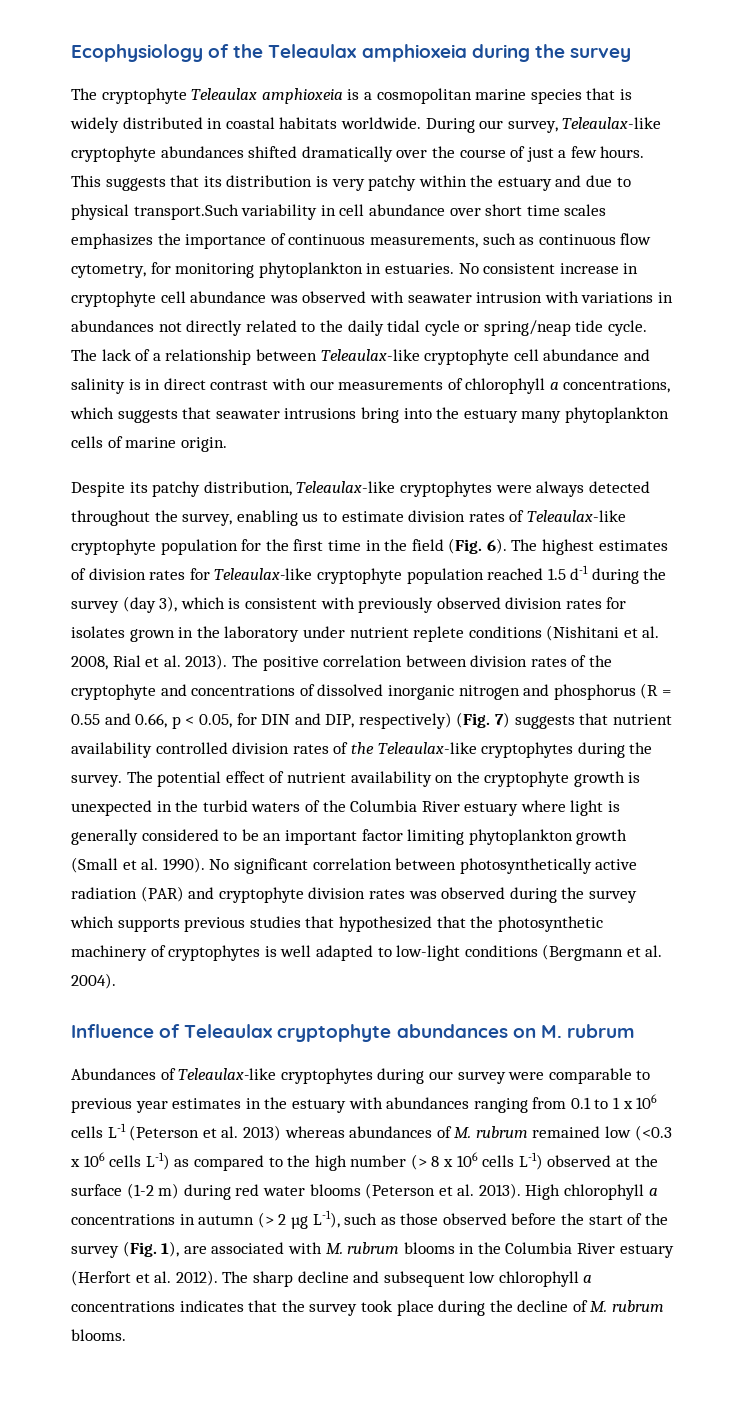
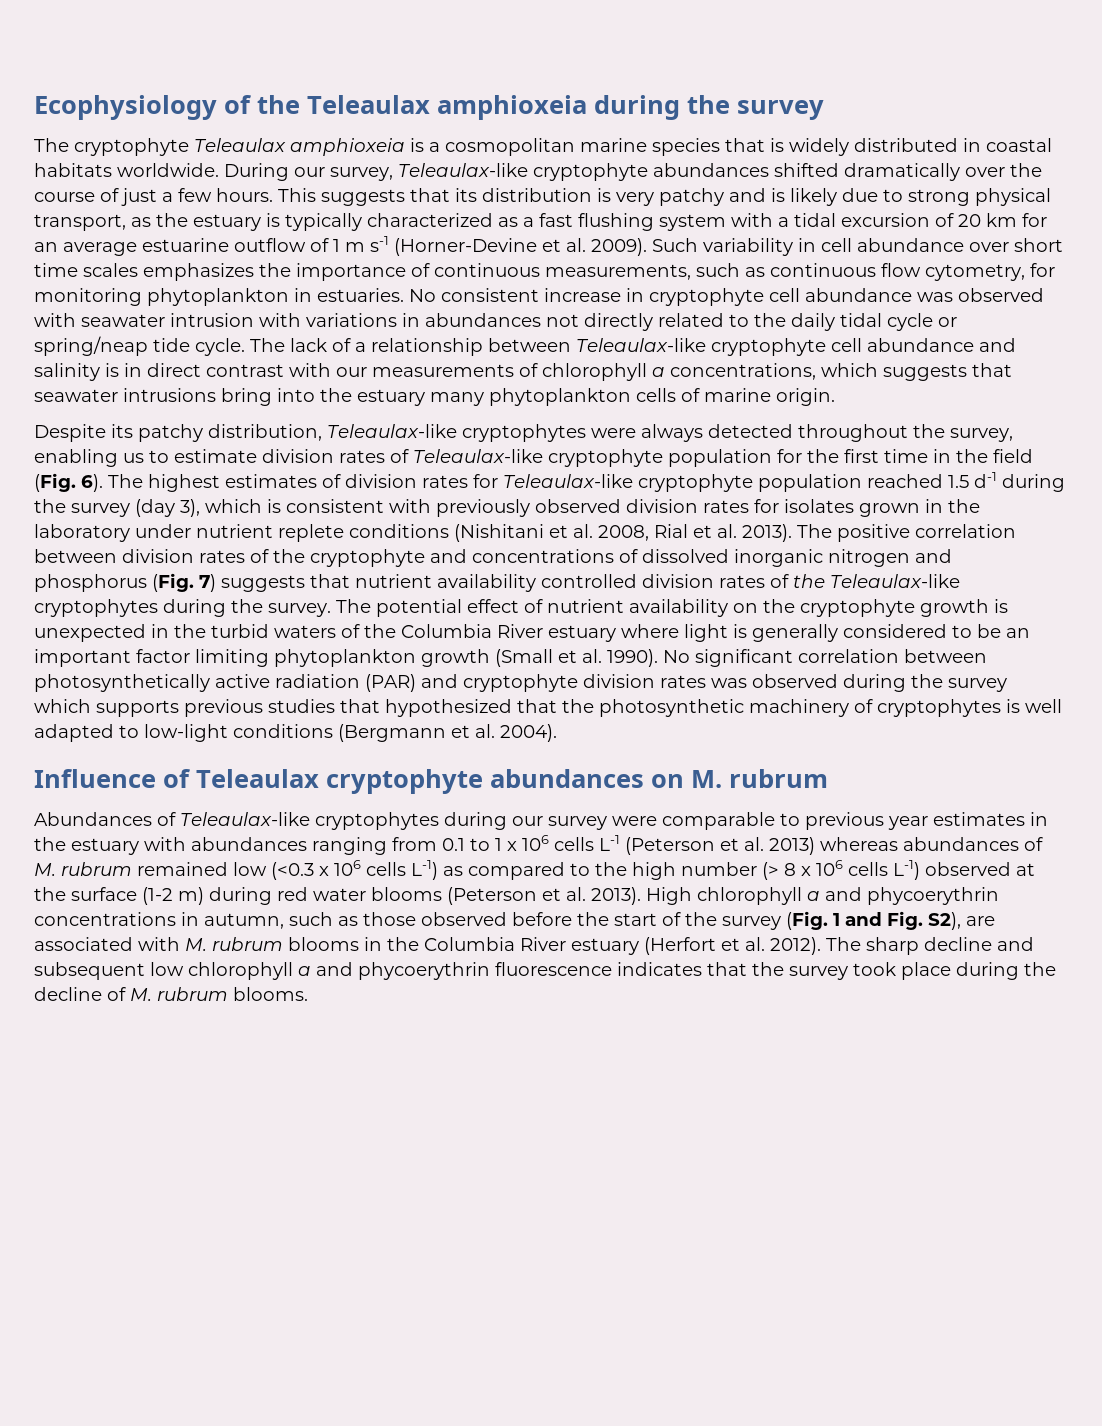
- This suggests that its distribution is very patchy within the estuary and due to physical transport.Such variability in cell abundance over short time scales emphasizes the importance of continuous measurements, such as continuous flow cytometry, for monitoring phytoplankton in estuaries.
+ This suggests that its distribution is very patchy and is likely due to strong physical transport, as the estuary is typically characterized as a fast flushing system with a tidal excursion of 20 km for an average estuarine outflow of 1 m s-1 (Horner-Devine et al. 2009). Such variability in cell abundance over short time scales emphasizes the importance of continuous measurements, such as continuous flow cytometry, for monitoring phytoplankton in estuaries.
- The positive correlation between division rates of the cryptophyte and concentrations of dissolved inorganic nitrogen and phosphorus (R = 0.55 and 0.66, p < 0.05, for DIN and DIP, respectively) (Fig. 7) suggests that nutrient availability controlled division rates of the Teleaulax-like cryptophytes during the survey.
+ The positive correlation between division rates of the cryptophyte and concentrations of dissolved inorganic nitrogen and phosphorus (Fig. 7) suggests that nutrient availability controlled division rates of the Teleaulax-like cryptophytes during the survey.
- High chlorophyll a concentrations in autumn (> 2 µg L-1), such as those observed before the start of the survey (Fig. 1), are associated with M. rubrum blooms in the Columbia River estuary (Herfort et al. 2012).
+ High chlorophyll a and phycoerythrin concentrations in autumn, such as those observed before the start of the survey (Fig. 1 and Fig. S2), are associated with M. rubrum blooms in the Columbia River estuary (Herfort et al. 2012).
- The sharp decline and subsequent low chlorophyll a concentrations indicates that the survey took place during the decline of M. rubrum blooms.
+ The sharp decline and subsequent low chlorophyll a and phycoerythrin fluorescence indicates that the survey took place during the decline of M. rubrum blooms.

